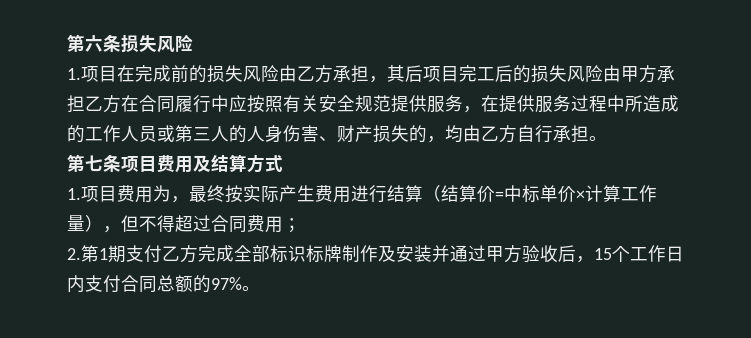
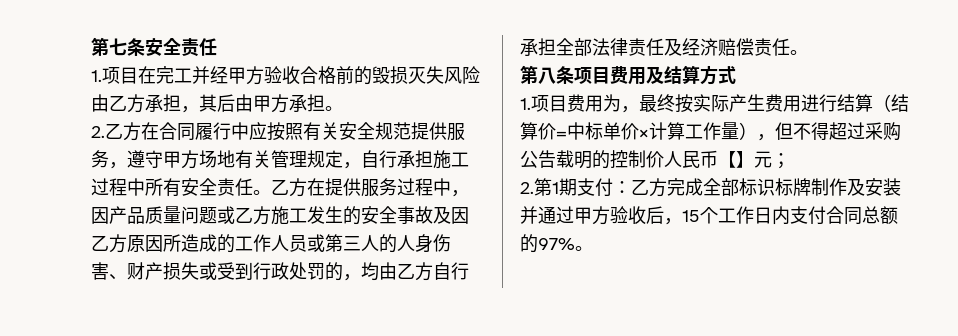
- 第六条损失风险
+ 第七条安全责任
- 1.项目在完成前的损失风险由乙方承担，其后项目完工后的损失风险由甲方承担乙方在合同履行中应按照有关安全规范提供服务，在提供服务过程中所造成的工作人员或第三人的人身伤害、财产损失的，均由乙方自行承担。
+ 1.项目在完工并经甲方验收合格前的毁损灭失风险由乙方承担，其后由甲方承担。
+ 2.乙方在合同履行中应按照有关安全规范提供服务，遵守甲方场地有关管理规定，自行承担施工过程中所有安全责任。乙方在提供服务过程中，因产品质量问题或乙方施工发生的安全事故及因乙方原因所造成的工作人员或第三人的人身伤害、财产损失或受到行政处罚的，均由乙方自行承担全部法律责任及经济赔偿责任。
- 第七条项目费用及结算方式
+ 第八条项目费用及结算方式
- 1.项目费用为，最终按实际产生费用进行结算（结算价=中标单价×计算工作量），但不得超过合同费用；
+ 1.项目费用为，最终按实际产生费用进行结算（结算价=中标单价×计算工作量），但不得超过采购公告载明的控制价人民币【】元；
- 2.第1期支付乙方完成全部标识标牌制作及安装并通过甲方验收后，15个工作日内支付合同总额的97%。
+ 2.第1期支付：乙方完成全部标识标牌制作及安装并通过甲方验收后，15个工作日内支付合同总额的97%。

